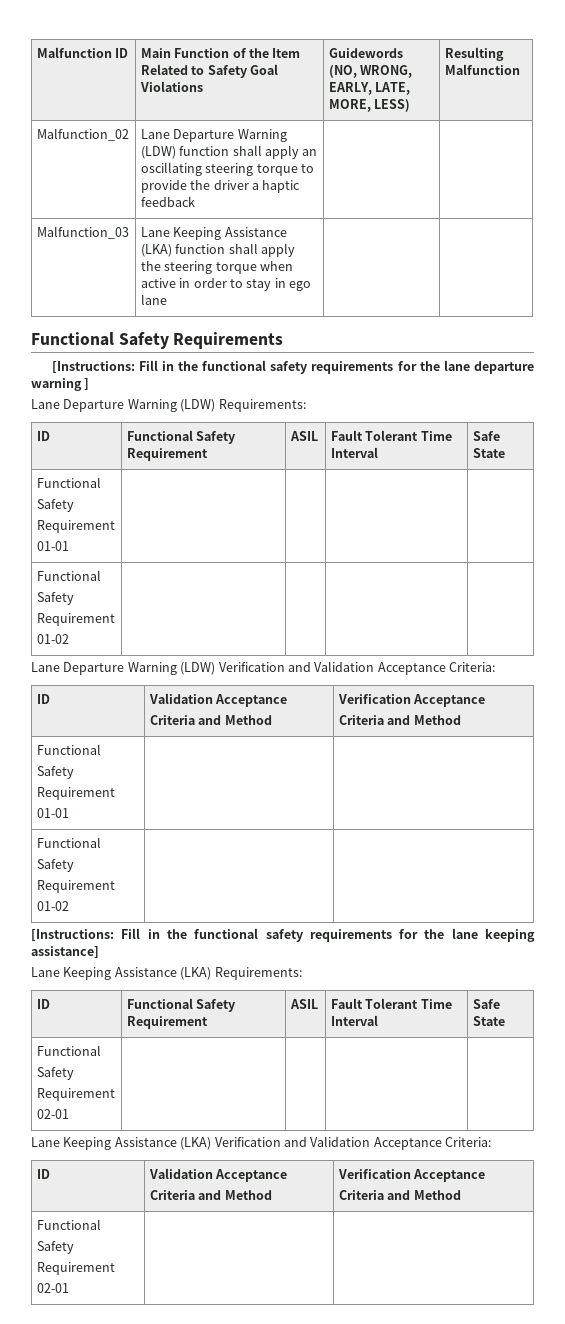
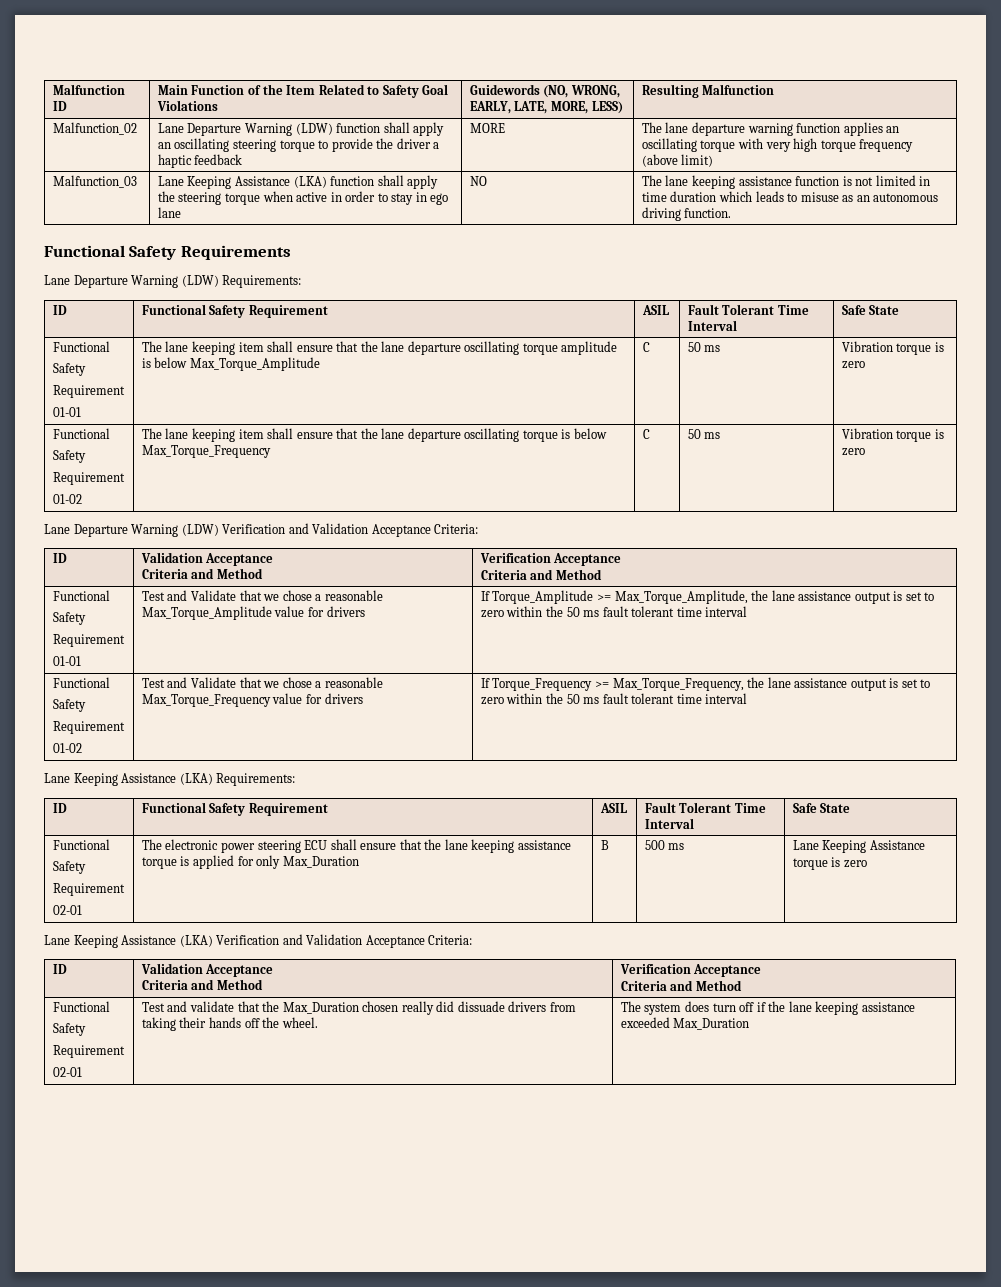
- Malfunction_02 | Lane Departure Warning (LDW) function shall apply an oscillating steering torque to provide the driver a haptic feedback | |
+ Malfunction_02 | Lane Departure Warning (LDW) function shall apply an oscillating steering torque to provide the driver a haptic feedback | MORE | The lane departure warning function applies an oscillating torque with very high torque frequency (above limit)
+ NO | The lane keeping assistance function is not limited in time duration which leads to misuse as an autonomous driving function.
  Functional Safety Requirements
- [Instructions: Fill in the functional safety requirements for the lane departure warning ]
  Lane Departure Warning (LDW) Requirements:
  ID | Functional Safety Requirement | ASIL | Fault Tolerant Time Interval | Safe State
  Functional
  Safety
  Requirement
- 01-01 | | | |
+ 01-01 | The lane keeping item shall ensure that the lane departure oscillating torque amplitude is below Max_Torque_Amplitude | C | 50 ms | Vibration torque is zero
  Functional
  Safety
  Requirement
- 01-02 | | | |
+ 01-02 | The lane keeping item shall ensure that the lane departure oscillating torque is below Max_Torque_Frequency | C | 50 ms | Vibration torque is zero
  Lane Departure Warning (LDW) Verification and Validation Acceptance Criteria:
  ID | Validation Acceptance
  Criteria and Method | Verification Acceptance
  Criteria and Method
  Functional
  Safety
  Requirement
- 01-01 | |
+ 01-01 | Test and Validate that we chose a reasonable Max_Torque_Amplitude value for drivers | If Torque_Amplitude >= Max_Torque_Amplitude, the lane assistance output is set to zero within the 50 ms fault tolerant time interval
  Functional
  Safety
  Requirement
- 01-02 | |
- [Instructions: Fill in the functional safety requirements for the lane keeping assistance]
+ 01-02 | Test and Validate that we chose a reasonable Max_Torque_Frequency value for drivers | If Torque_Frequency >= Max_Torque_Frequency, the lane assistance output is set to zero within the 50 ms fault tolerant time interval
  Lane Keeping Assistance (LKA) Requirements:
  ID | Functional Safety Requirement | ASIL | Fault Tolerant Time Interval | Safe State
  Functional
  Safety
  Requirement
- 02-01 | | | |
+ 02-01 | The electronic power steering ECU shall ensure that the lane keeping assistance torque is applied for only Max_Duration | B | 500 ms | Lane Keeping Assistance torque is zero
  Lane Keeping Assistance (LKA) Verification and Validation Acceptance Criteria:
  ID | Validation Acceptance
  Criteria and Method | Verification Acceptance
  Criteria and Method
  Functional
  Safety
  Requirement
- 02-01 | |
+ 02-01 | Test and validate that the Max_Duration chosen really did dissuade drivers from taking their hands off the wheel. | The system does turn off if the lane keeping assistance exceeded Max_Duration

